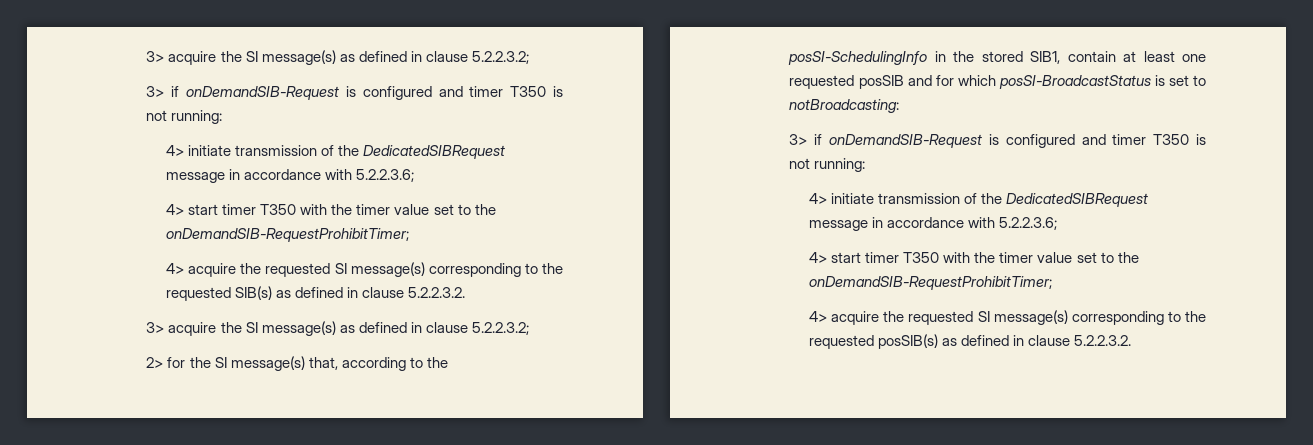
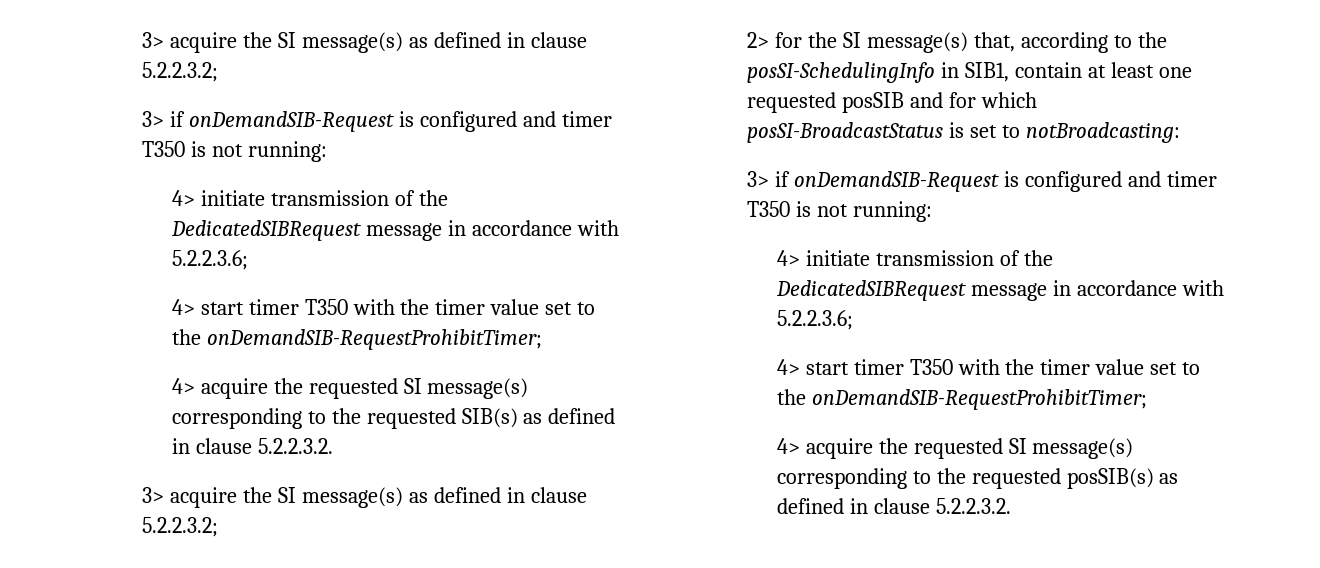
- 2> for the SI message(s) that, according to the posSI-SchedulingInfo in the stored SIB1, contain at least one requested posSIB and for which posSI-BroadcastStatus is set to notBroadcasting:
+ 2> for the SI message(s) that, according to the posSI-SchedulingInfo in SIB1, contain at least one requested posSIB and for which posSI-BroadcastStatus is set to notBroadcasting:

